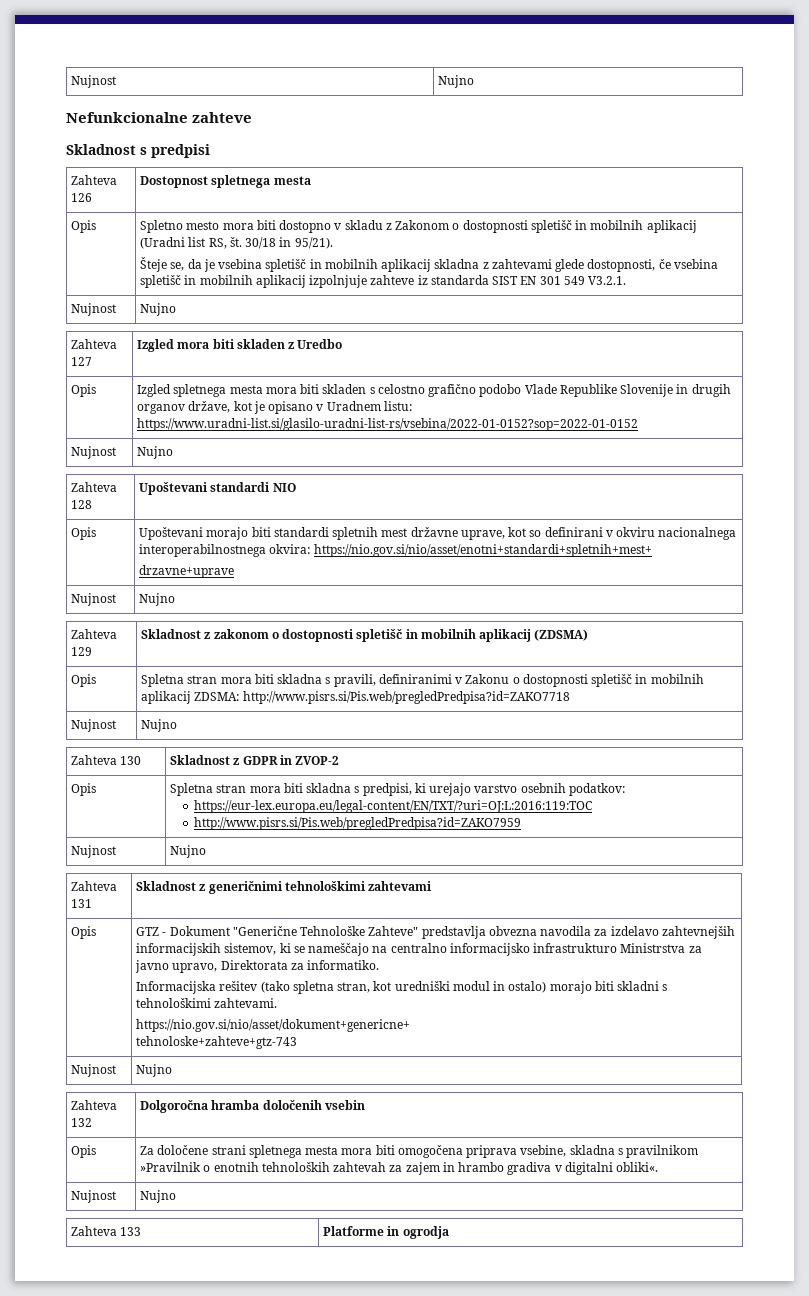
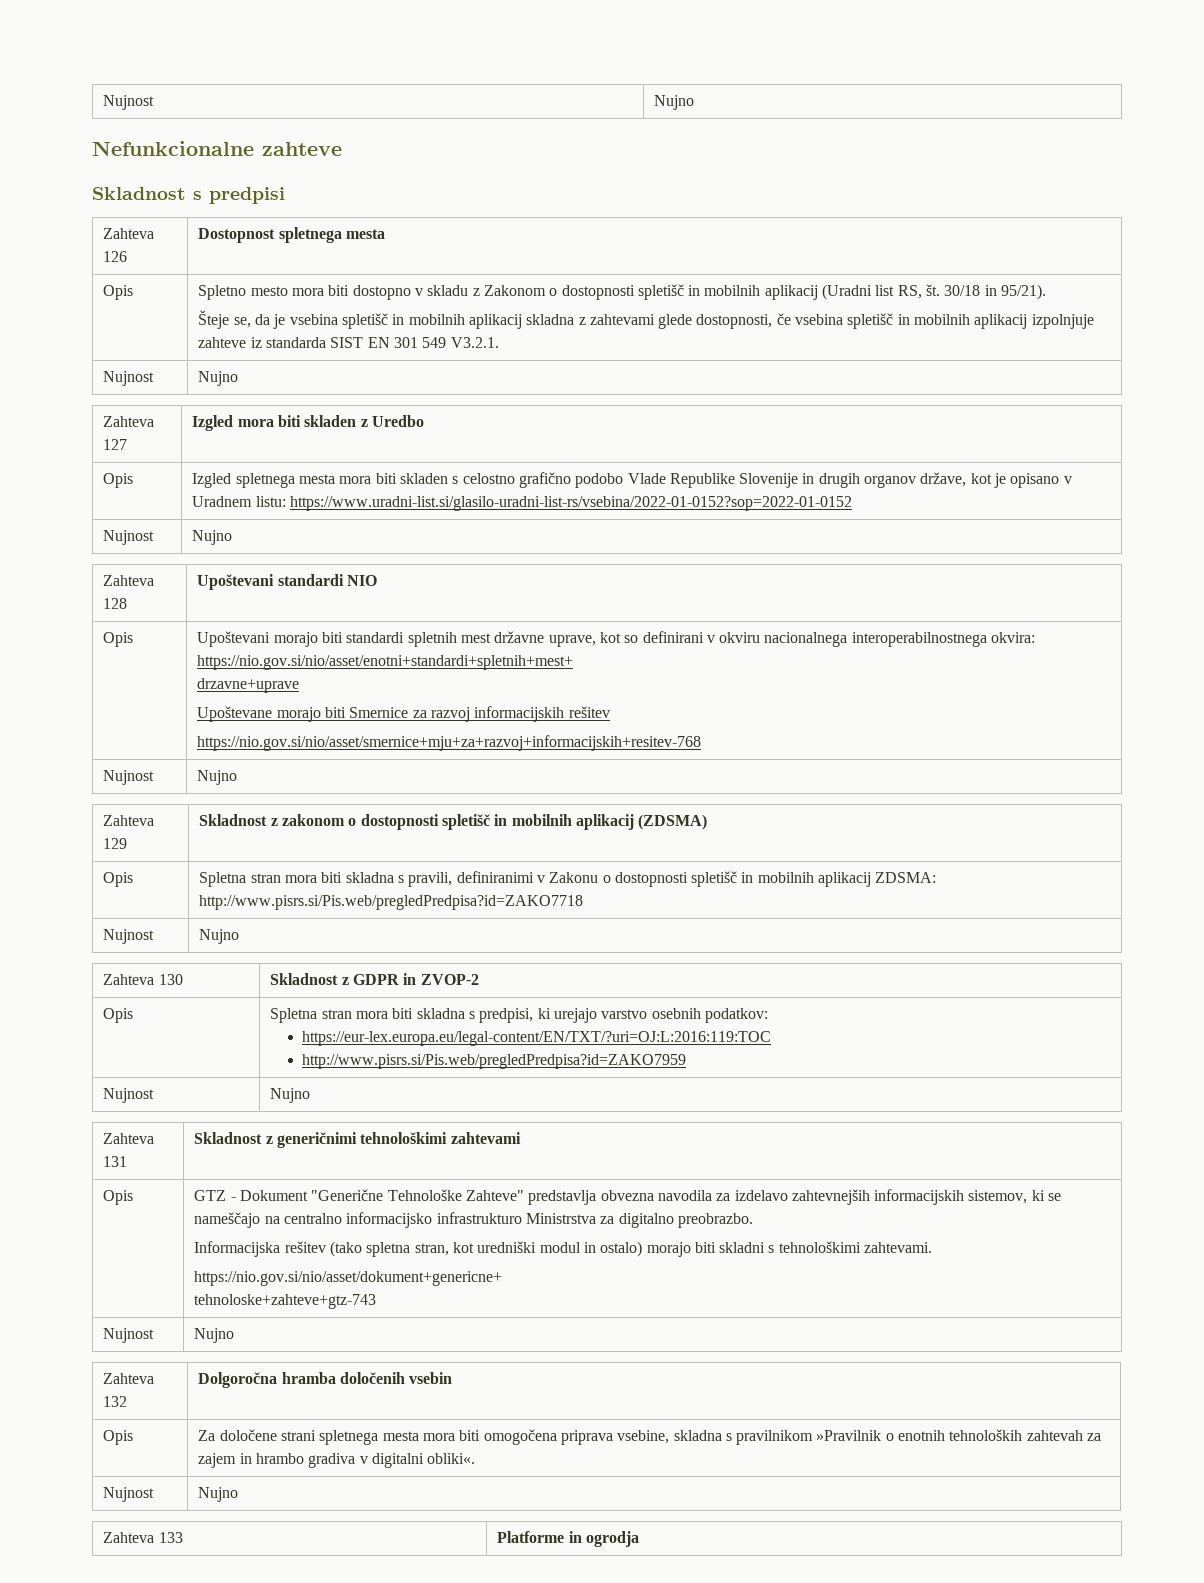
  Opis | Upoštevani morajo biti standardi spletnih mest državne uprave, kot so definirani v okviru nacionalnega interoperabilnostnega okvira: https://nio.gov.si/nio/asset/enotni+standardi+spletnih+mest+
  drzavne+uprave
+ Upoštevane morajo biti Smernice za razvoj informacijskih rešitev
+ https://nio.gov.si/nio/asset/smernice+mju+za+razvoj+informacijskih+resitev-768
- GTZ - Dokument "Generične Tehnološke Zahteve" predstavlja obvezna navodila za izdelavo zahtevnejših informacijskih sistemov, ki se nameščajo na centralno informacijsko infrastrukturo Ministrstva za javno upravo, Direktorata za informatiko.
+ GTZ - Dokument "Generične Tehnološke Zahteve" predstavlja obvezna navodila za izdelavo zahtevnejših informacijskih sistemov, ki se nameščajo na centralno informacijsko infrastrukturo Ministrstva za digitalno preobrazbo.

